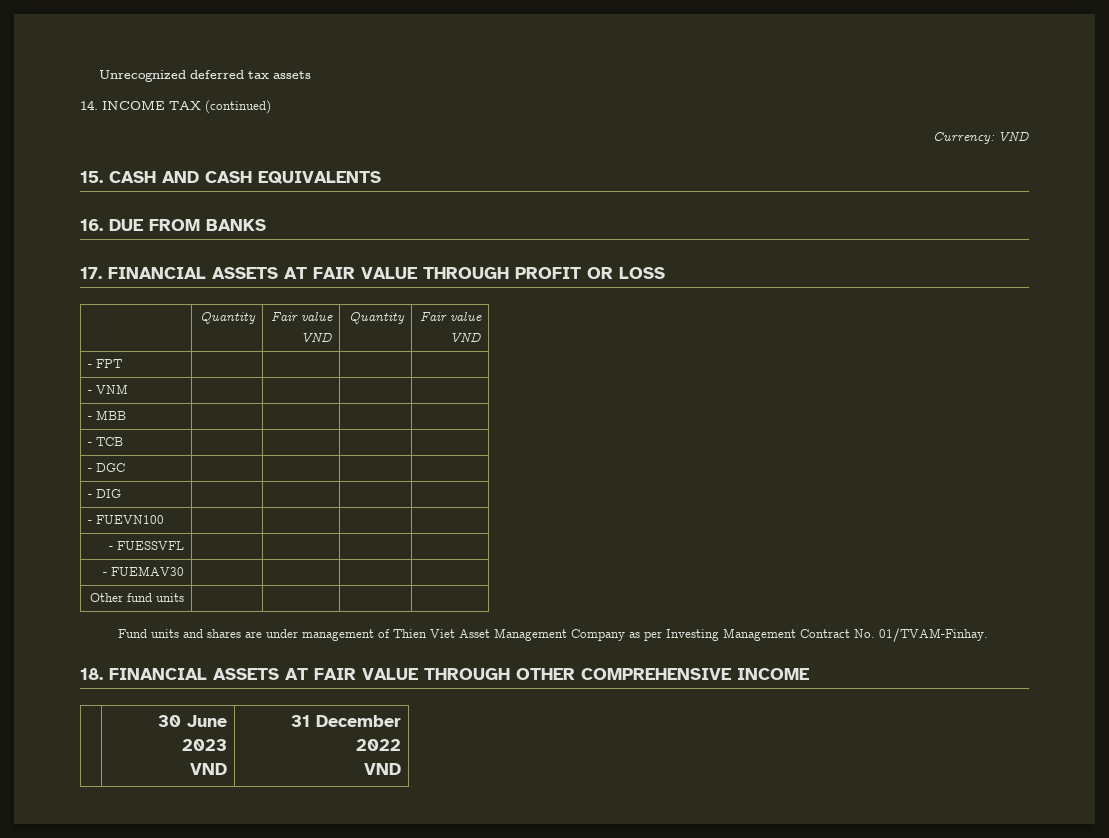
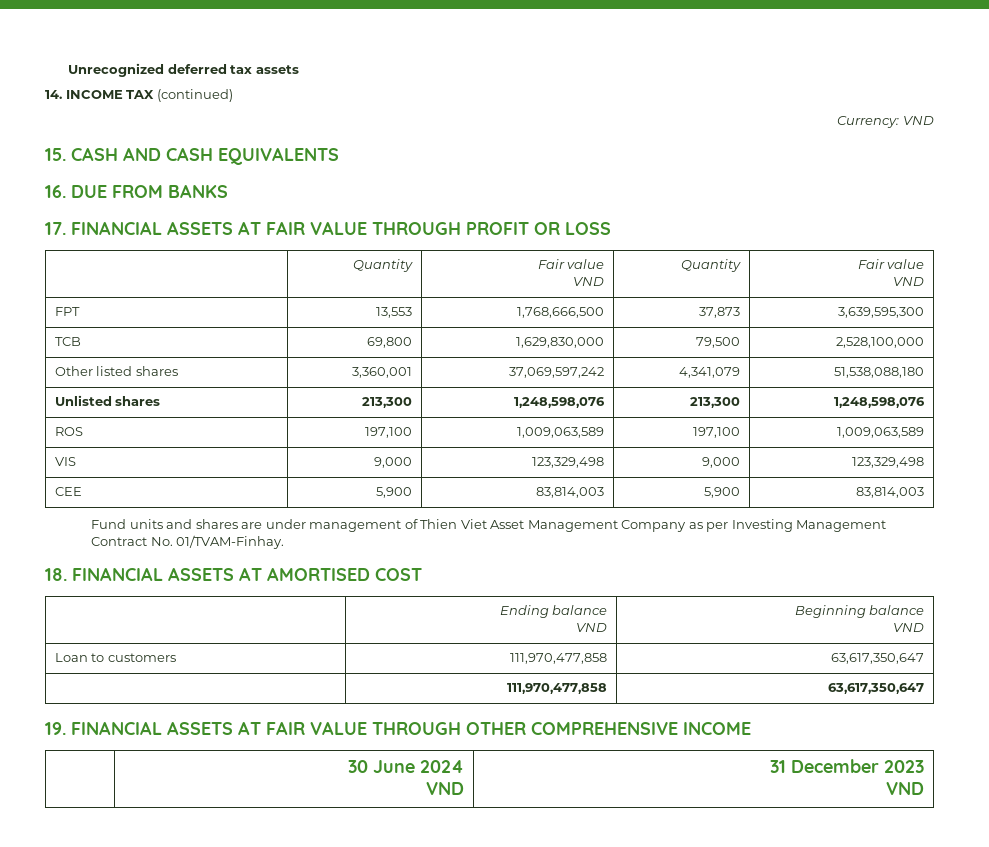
- - FPT | | | |
- - VNM | | | |
- - MBB | | | |
- - TCB | | | |
- - DGC | | | |
- - DIG | | | |
- - FUEVN100 | | | |
- - FUESSVFL | | | |
- - FUEMAV30 | | | |
- Other fund units | | | |
+ FPT | 13,553 | 1,768,666,500 | 37,873 | 3,639,595,300
+ TCB | 69,800 | 1,629,830,000 | 79,500 | 2,528,100,000
+ Other listed shares | 3,360,001 | 37,069,597,242 | 4,341,079 | 51,538,088,180
+ Unlisted shares | 213,300 | 1,248,598,076 | 213,300 | 1,248,598,076
+ ROS | 197,100 | 1,009,063,589 | 197,100 | 1,009,063,589
+ VIS | 9,000 | 123,329,498 | 9,000 | 123,329,498
+ CEE | 5,900 | 83,814,003 | 5,900 | 83,814,003
- 18. FINANCIAL ASSETS AT FAIR VALUE THROUGH OTHER COMPREHENSIVE INCOME
+ 18. FINANCIAL ASSETS AT AMORTISED COST
+ | Ending balance
+ VND | Beginning balance
+ VND
+ Loan to customers | 111,970,477,858 | 63,617,350,647
+ | 111,970,477,858 | 63,617,350,647
+ 19. FINANCIAL ASSETS AT FAIR VALUE THROUGH OTHER COMPREHENSIVE INCOME
- | 30 June 2023
- VND | 31 December 2022
+ | 30 June 2024
+ VND | 31 December 2023

